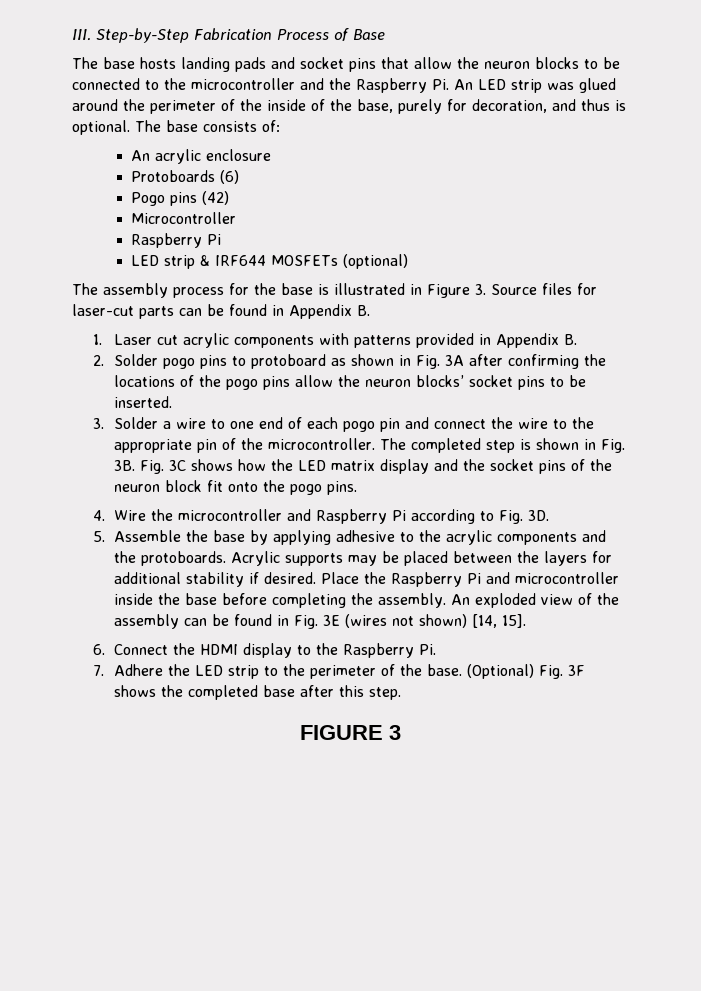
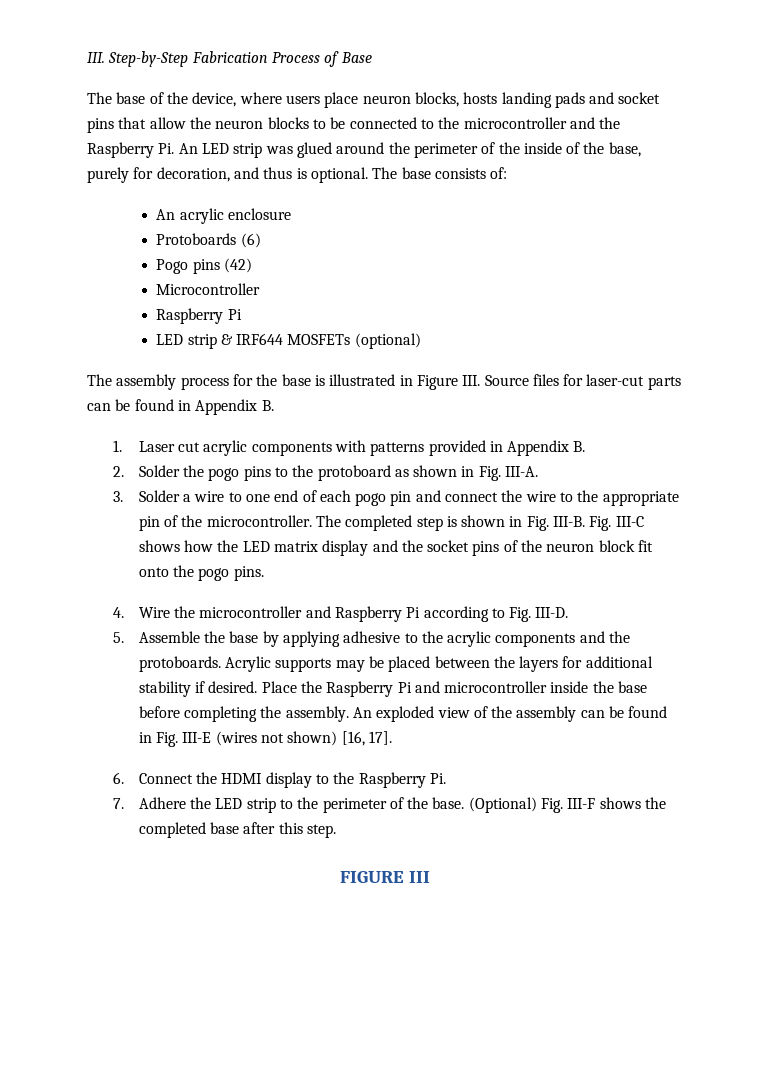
- The base hosts landing pads and socket pins that allow the neuron blocks to be connected to the microcontroller and the Raspberry Pi. An LED strip was glued around the perimeter of the inside of the base, purely for decoration, and thus is optional.
+ The base of the device, where users place neuron blocks, hosts landing pads and socket pins that allow the neuron blocks to be connected to the microcontroller and the Raspberry Pi. An LED strip was glued around the perimeter of the inside of the base, purely for decoration, and thus is optional.
- The assembly process for the base is illustrated in Figure 3. Source files for laser-cut parts can be found in Appendix B.
+ The assembly process for the base is illustrated in Figure III. Source files for laser-cut parts can be found in Appendix B.
- 2. Solder pogo pins to protoboard as shown in Fig. 3A after confirming the locations of the pogo pins allow the neuron blocks’ socket pins to be inserted.
+ 2. Solder the pogo pins to the protoboard as shown in Fig. III-A.
- The completed step is shown in Fig. 3B. Fig. 3C shows how the LED matrix display and the socket pins of the neuron block fit onto the pogo pins.
+ The completed step is shown in Fig. III-B. Fig. III-C shows how the LED matrix display and the socket pins of the neuron block fit onto the pogo pins.
- 4. Wire the microcontroller and Raspberry Pi according to Fig. 3D.
+ 4. Wire the microcontroller and Raspberry Pi according to Fig. III-D.
- An exploded view of the assembly can be found in Fig. 3E (wires not shown) [14, 15].
+ An exploded view of the assembly can be found in Fig. III-E (wires not shown) [16, 17].
- (Optional) Fig. 3F shows the completed base after this step.
+ (Optional) Fig. III-F shows the completed base after this step.
- FIGURE 3
+ FIGURE III

